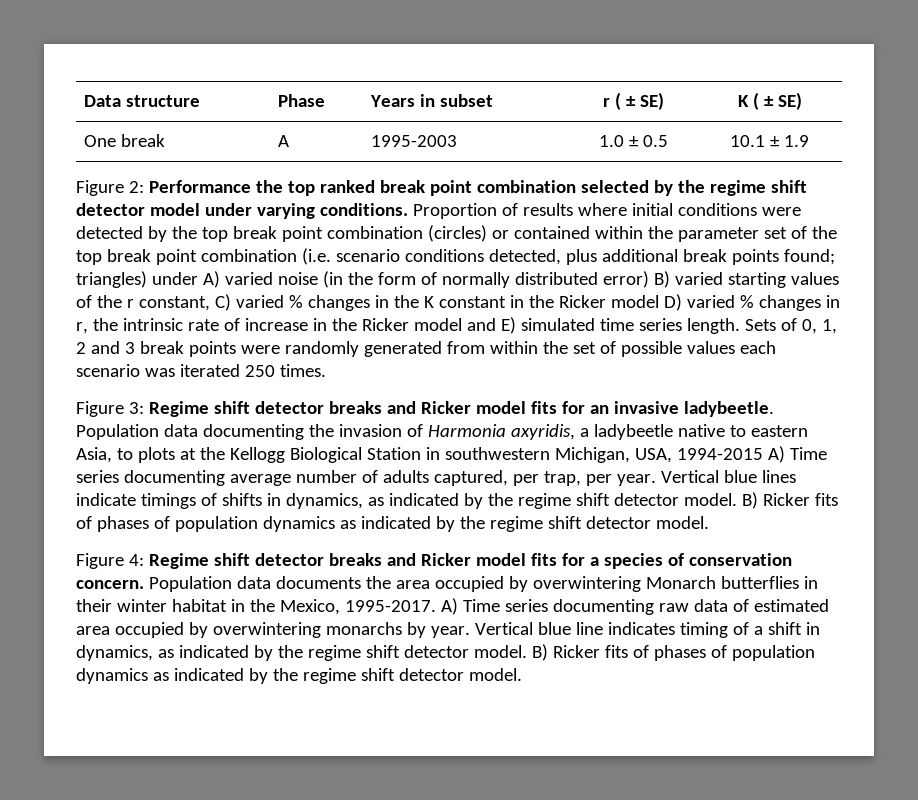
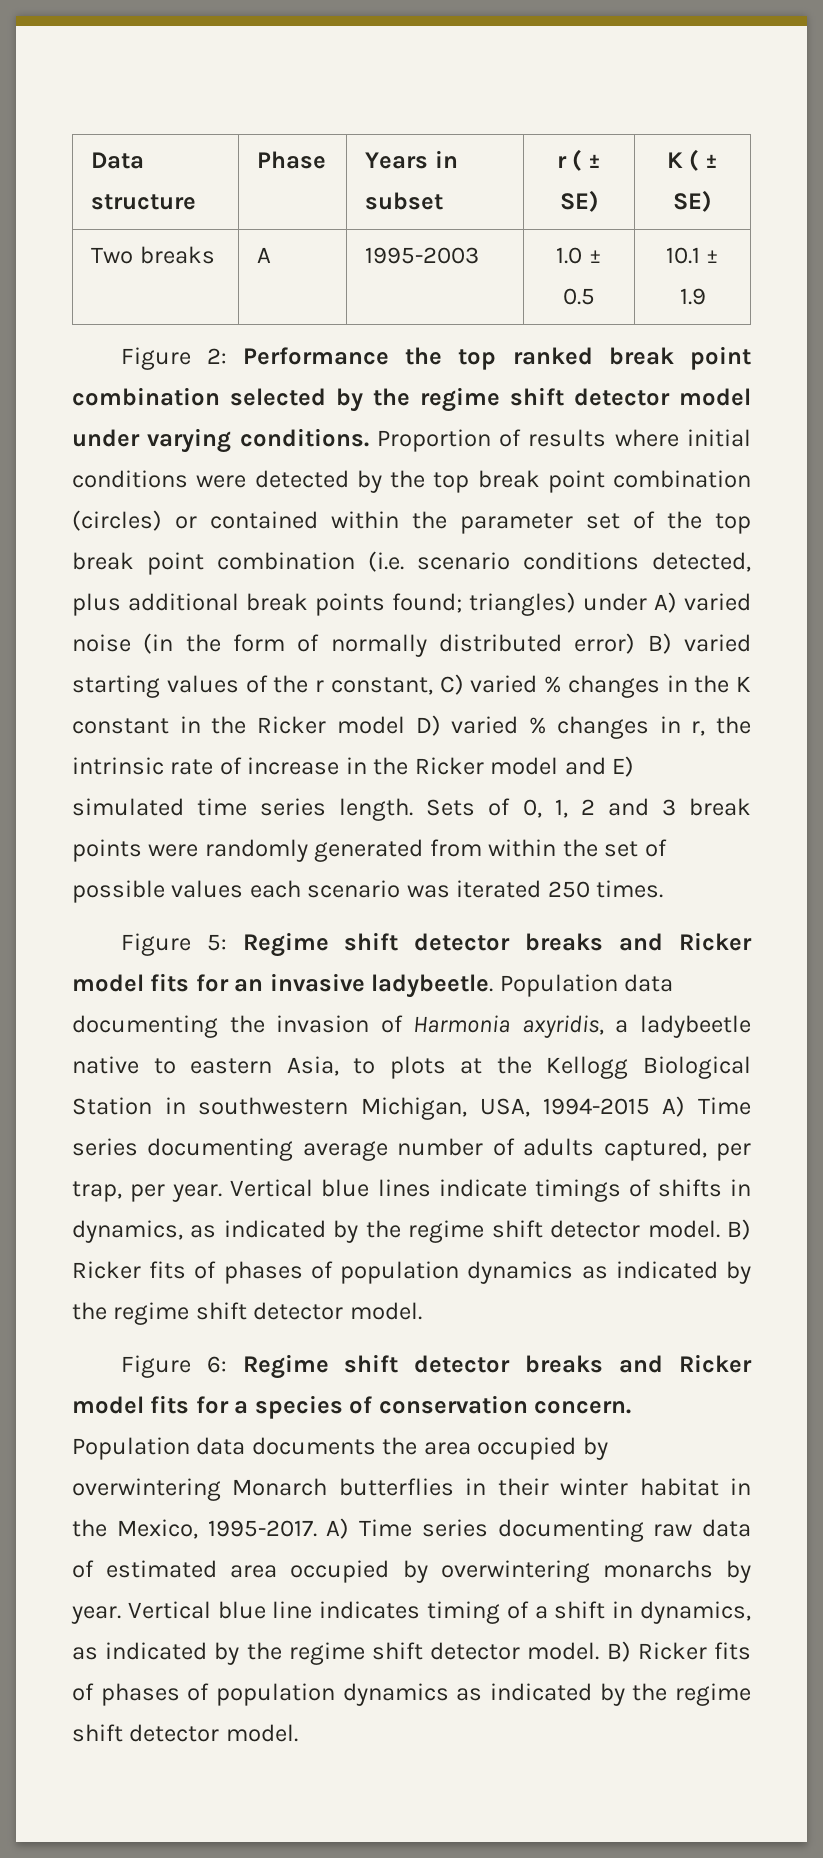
- One break | A | 1995-2003 | 1.0 ± 0.5 | 10.1 ± 1.9
+ Two breaks | A | 1995-2003 | 1.0 ± 0.5 | 10.1 ± 1.9
- Figure 3: Regime shift detector breaks and Ricker model fits for an invasive ladybeetle.
+ Figure 5: Regime shift detector breaks and Ricker model fits for an invasive ladybeetle.
- Figure 4: Regime shift detector breaks and Ricker model fits for a species of conservation concern.
+ Figure 6: Regime shift detector breaks and Ricker model fits for a species of conservation concern.

